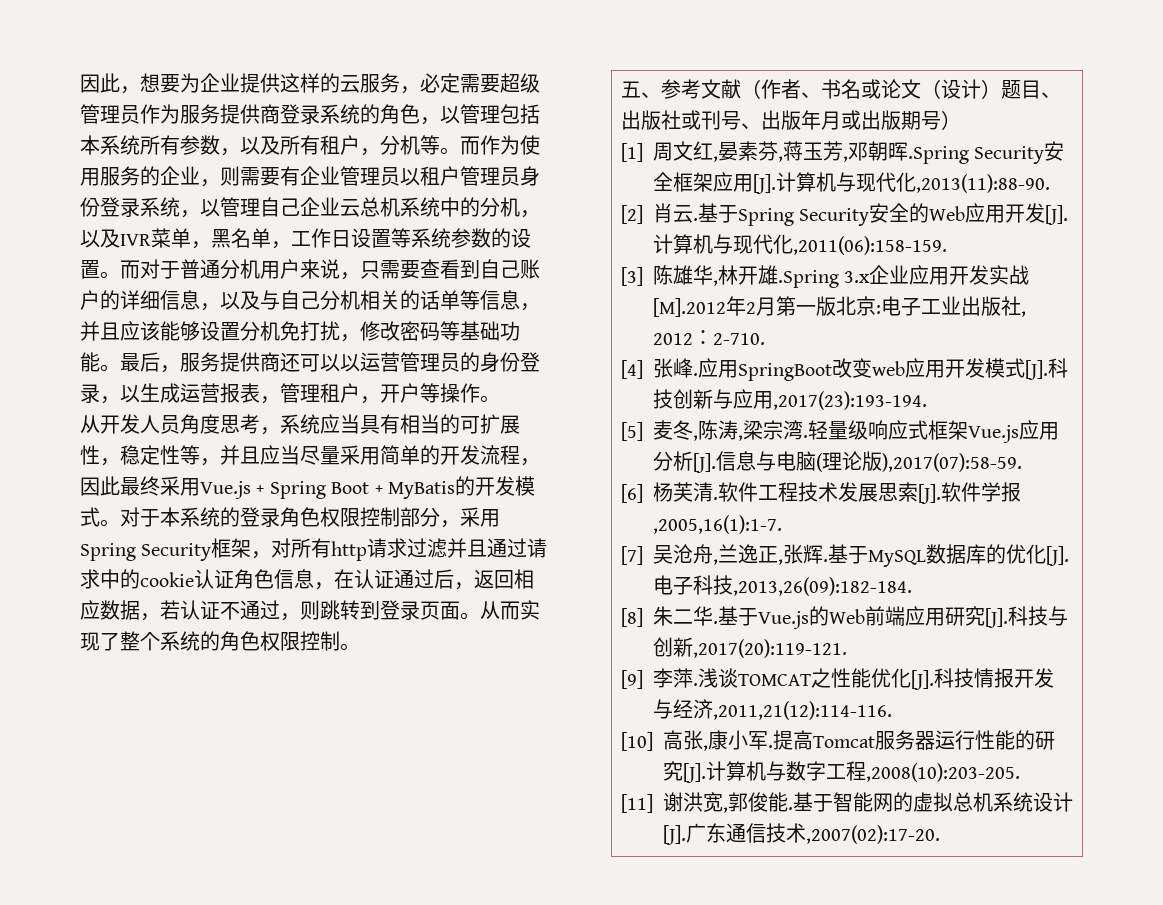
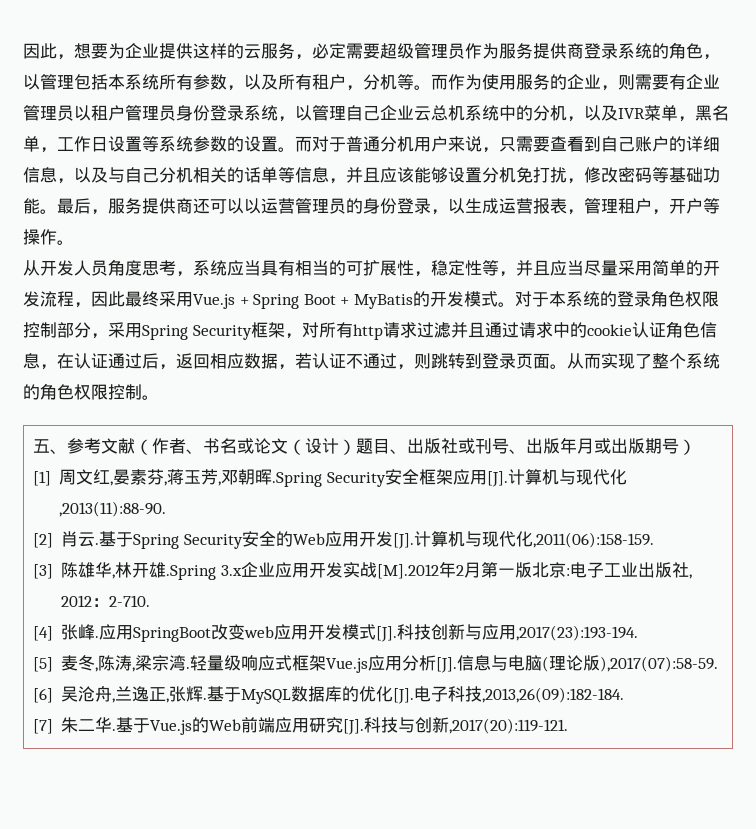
- [6]杨芙清.软件工程技术发展思索[J].软件学报,2005,16(1):1-7.
- [7]吴沧舟,兰逸正,张辉.
+ [6]吴沧舟,兰逸正,张辉.
- [8]朱二华.
+ [7]朱二华.
- [9]李萍.浅谈TOMCAT之性能优化[J].科技情报开发与经济,2011,21(12):114-116.
- [10]高张,康小军.提高Tomcat服务器运行性能的研究[J].计算机与数字工程,2008(10):203-205.
- [11]谢洪宽,郭俊能.基于智能网的虚拟总机系统设计[J].广东通信技术,2007(02):17-20.

